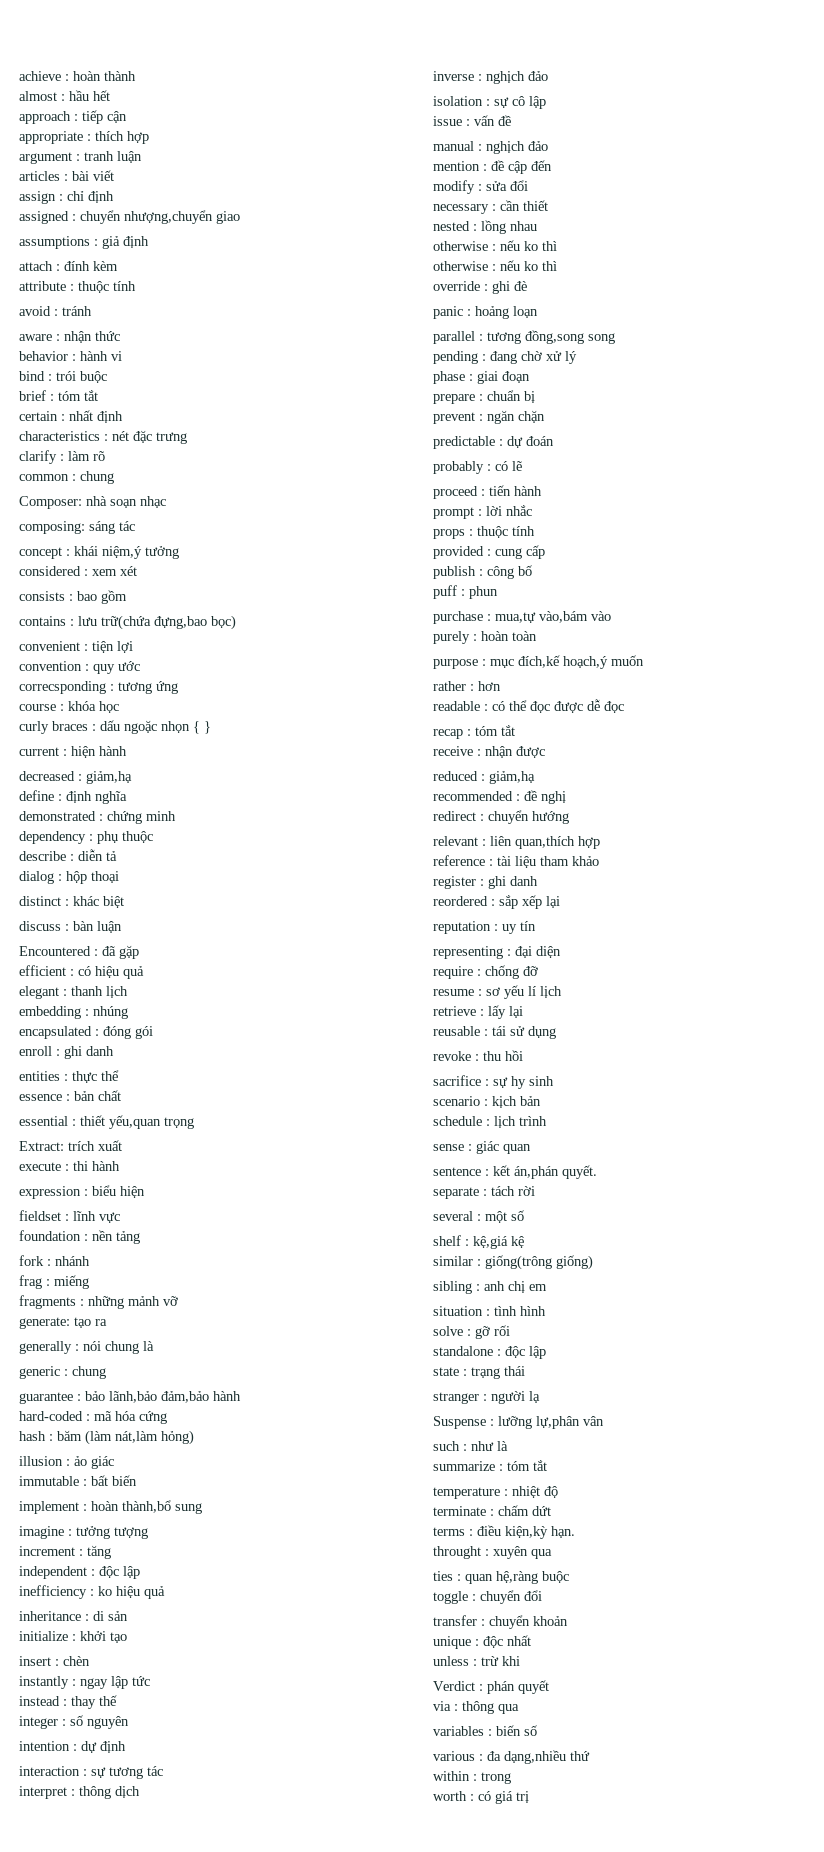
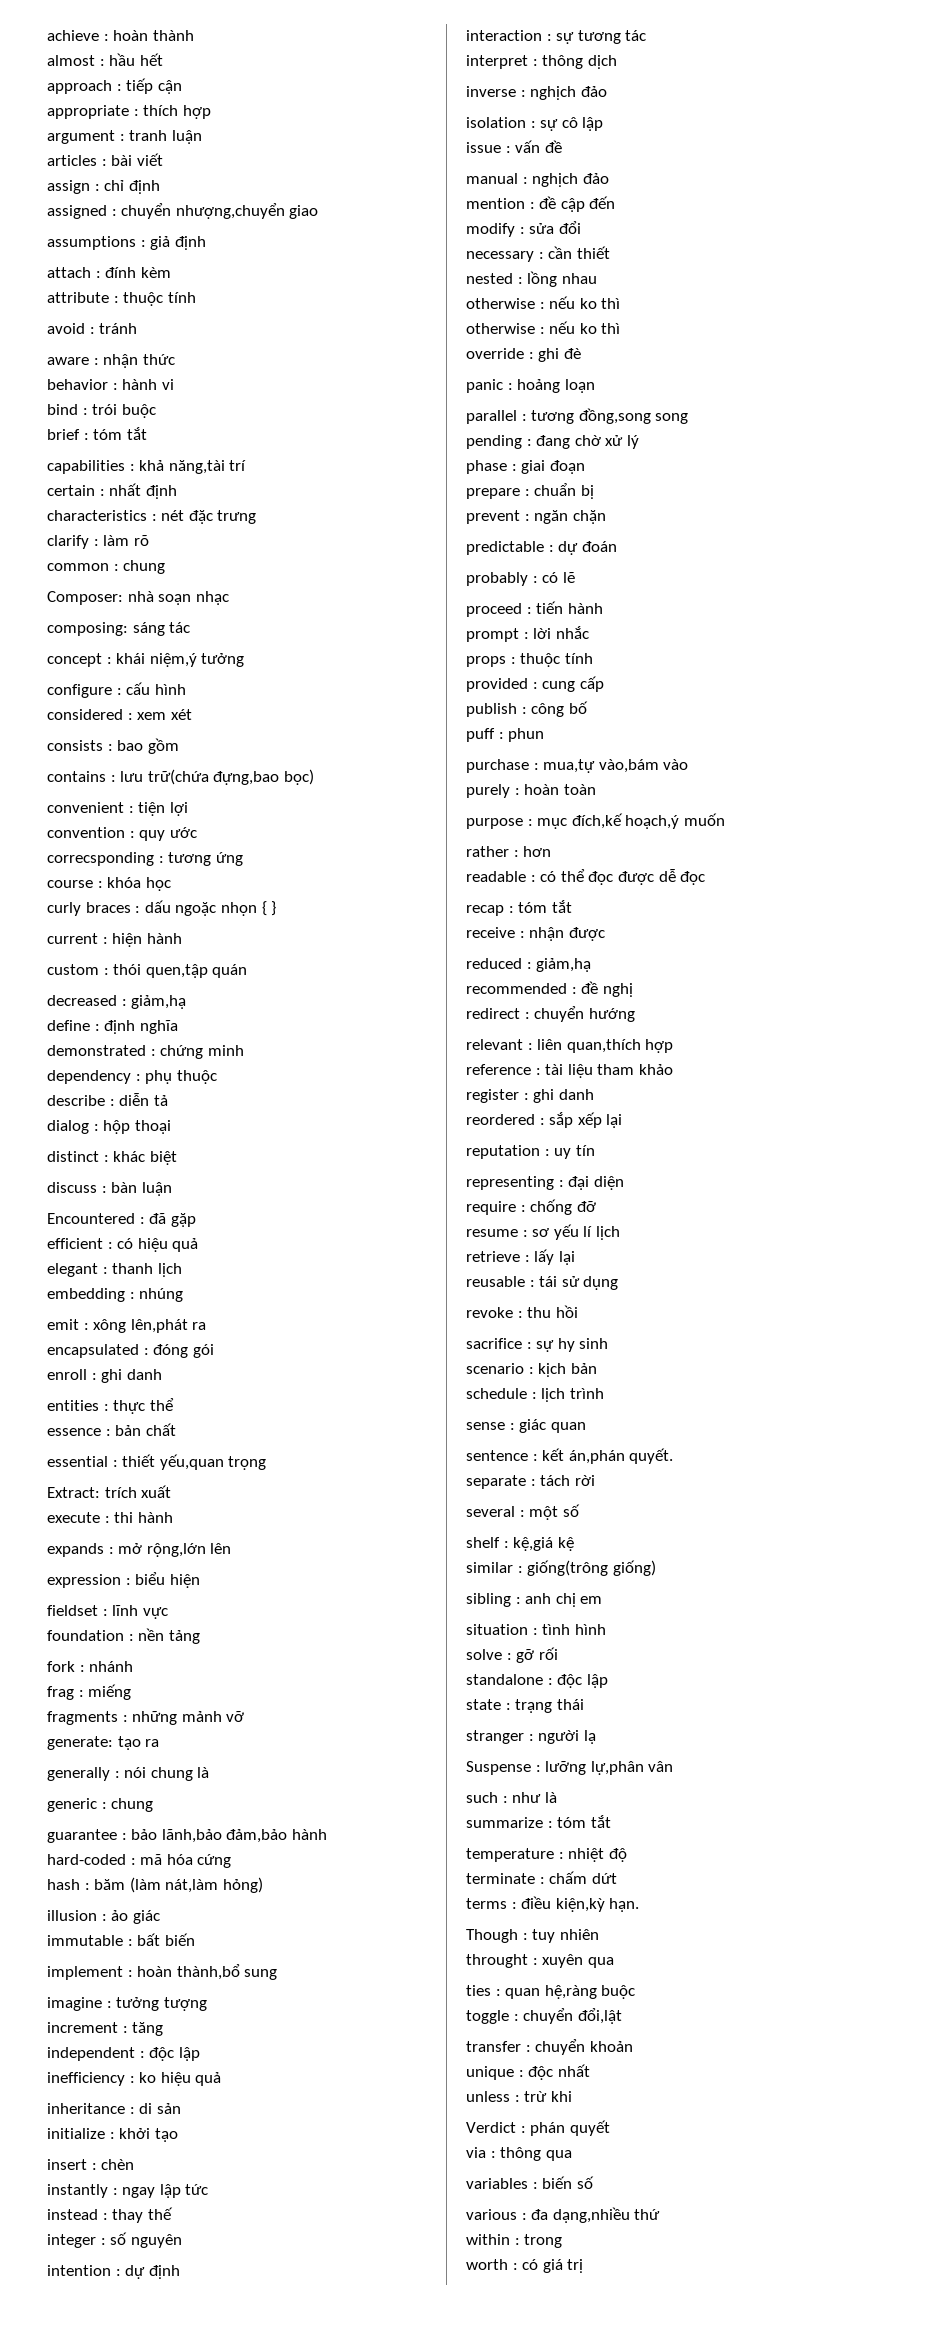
+ capabilities : khả năng,tài trí
+ configure : cấu hình
+ custom : thói quen,tập quán
+ emit : xông lên,phát ra
+ expands : mở rộng,lớn lên
+ Though : tuy nhiên
- toggle : chuyển đổi
+ toggle : chuyển đổi,lật

